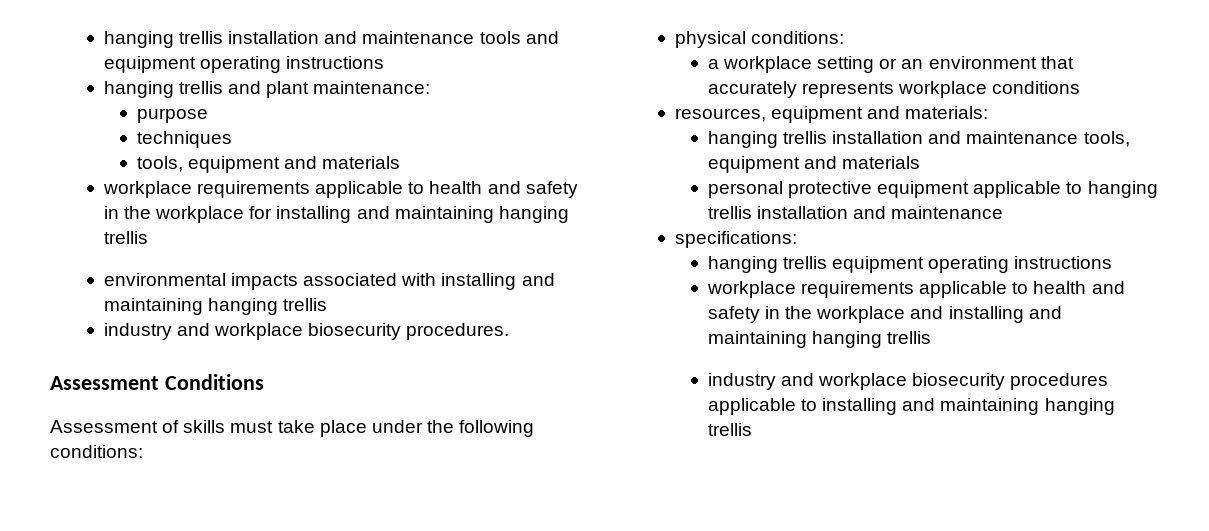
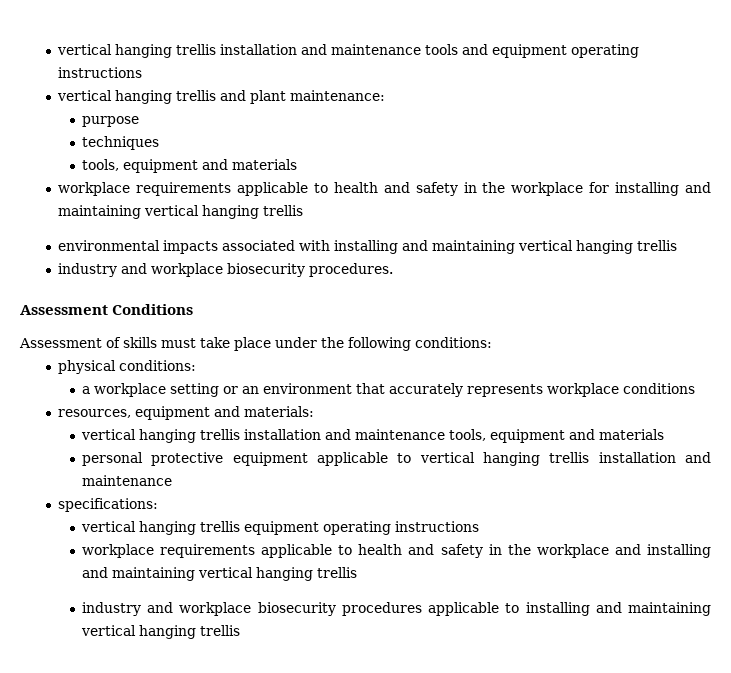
- hanging trellis installation and maintenance tools and equipment operating instructions
+ vertical hanging trellis installation and maintenance tools and equipment operating instructions
- hanging trellis and plant maintenance:
+ vertical hanging trellis and plant maintenance:
- workplace requirements applicable to health and safety in the workplace for installing and maintaining hanging trellis
+ workplace requirements applicable to health and safety in the workplace for installing and maintaining vertical hanging trellis
- environmental impacts associated with installing and maintaining hanging trellis
+ environmental impacts associated with installing and maintaining vertical hanging trellis
- hanging trellis installation and maintenance tools, equipment and materials
+ vertical hanging trellis installation and maintenance tools, equipment and materials
- personal protective equipment applicable to hanging trellis installation and maintenance
+ personal protective equipment applicable to vertical hanging trellis installation and maintenance
- hanging trellis equipment operating instructions
+ vertical hanging trellis equipment operating instructions
- workplace requirements applicable to health and safety in the workplace and installing and maintaining hanging trellis
+ workplace requirements applicable to health and safety in the workplace and installing and maintaining vertical hanging trellis
- industry and workplace biosecurity procedures applicable to installing and maintaining hanging trellis
+ industry and workplace biosecurity procedures applicable to installing and maintaining vertical hanging trellis

